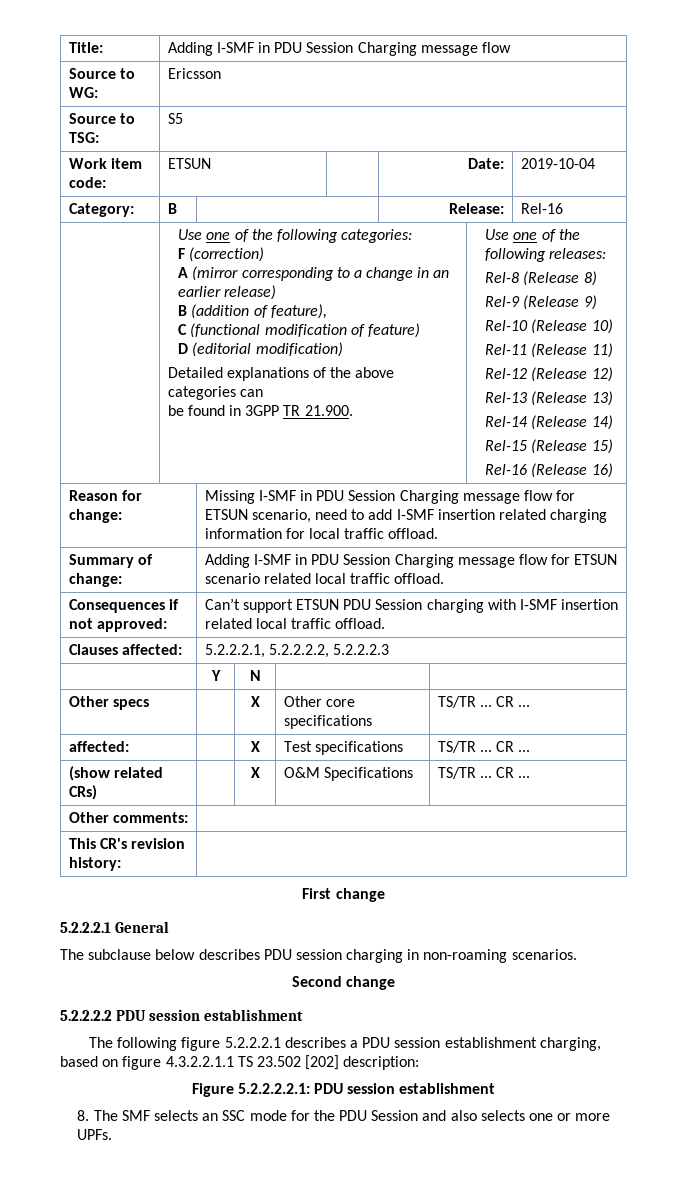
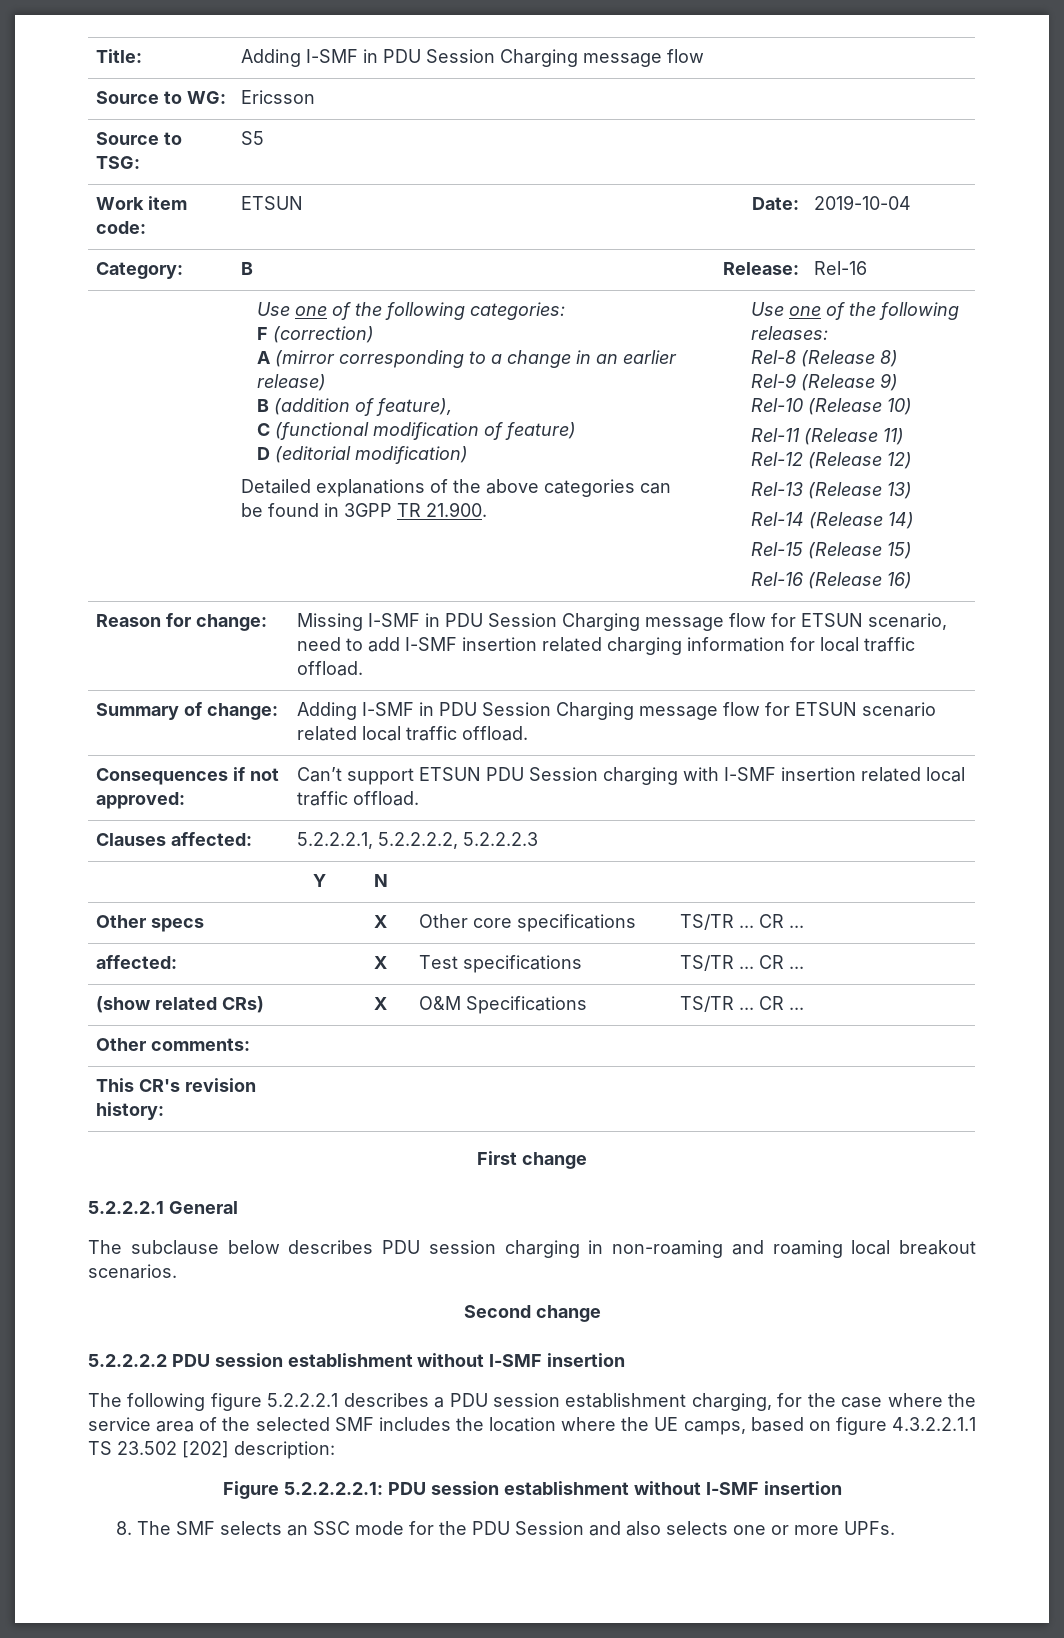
- The subclause below describes PDU session charging in non-roaming scenarios.
+ The subclause below describes PDU session charging in non-roaming and roaming local breakout scenarios.
- 5.2.2.2.2 PDU session establishment
+ 5.2.2.2.2 PDU session establishment without I-SMF insertion
- The following figure 5.2.2.2.1 describes a PDU session establishment charging, based on figure 4.3.2.2.1.1 TS 23.502 [202] description:
+ The following figure 5.2.2.2.1 describes a PDU session establishment charging, for the case where the service area of the selected SMF includes the location where the UE camps, based on figure 4.3.2.2.1.1 TS 23.502 [202] description:
- Figure 5.2.2.2.2.1: PDU session establishment
+ Figure 5.2.2.2.2.1: PDU session establishment without I-SMF insertion

